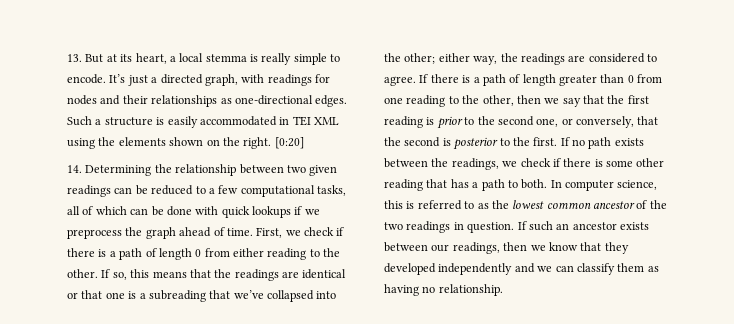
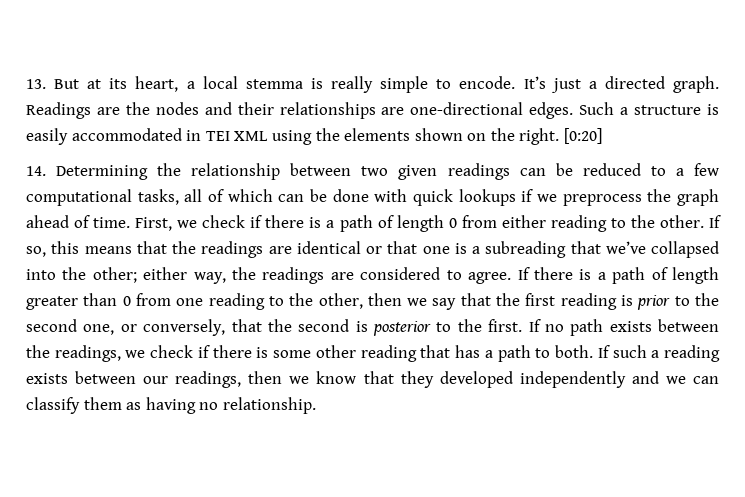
- It’s just a directed graph, with readings for nodes and their relationships as one-directional edges.
+ It’s just a directed graph. Readings are the nodes and their relationships are one-directional edges.
- In computer science, this is referred to as the lowest common ancestor of the two readings in question. If such an ancestor exists between our readings, then we know that they developed independently and we can classify them as having no relationship.
+ If such a reading exists between our readings, then we know that they developed independently and we can classify them as having no relationship.

